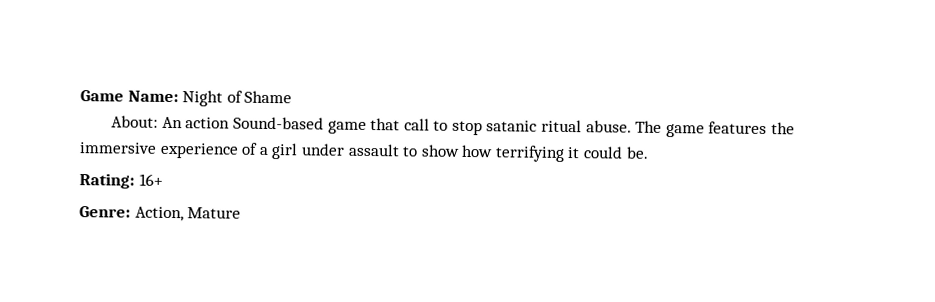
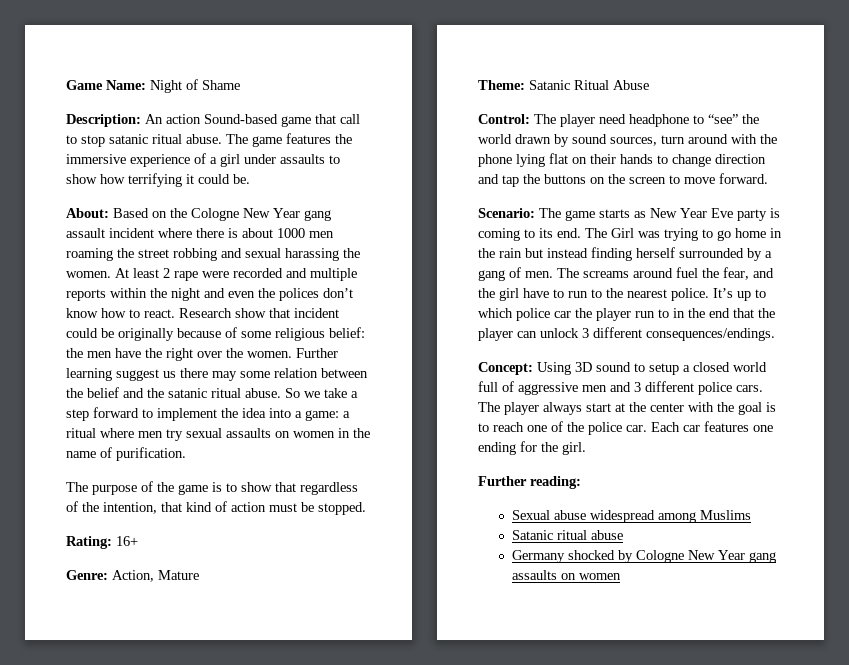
- About: An action Sound-based game that call to stop satanic ritual abuse.
+ Description: An action Sound-based game that call to stop satanic ritual abuse.
- The game features the immersive experience of a girl under assault to show how terrifying it could be.
+ The game features the immersive experience of a girl under assaults to show how terrifying it could be.
+ About: Based on the Cologne New Year gang assault incident where there is about 1000 men roaming the street robbing and sexual harassing the women. At least 2 rape were recorded and multiple reports within the night and even the polices don’t know how to react. Research show that incident could be originally because of some religious belief: the men have the right over the women. Further learning suggest us there may some relation between the belief and the satanic ritual abuse. So we take a step forward to implement the idea into a game: a ritual where men try sexual assaults on women in the name of purification.
+ The purpose of the game is to show that regardless of the intention, that kind of action must be stopped.
+ Theme: Satanic Ritual Abuse
+ Control: The player need headphone to “see” the world drawn by sound sources, turn around with the phone lying flat on their hands to change direction and tap the buttons on the screen to move forward.
+ Scenario: The game starts as New Year Eve party is coming to its end. The Girl was trying to go home in the rain but instead finding herself surrounded by a gang of men. The screams around fuel the fear, and the girl have to run to the nearest police. It’s up to which police car the player run to in the end that the player can unlock 3 different consequences/endings.
+ Concept: Using 3D sound to setup a closed world full of aggressive men and 3 different police cars. The player always start at the center with the goal is to reach one of the police car. Each car features one ending for the girl.
+ Further reading:
+ Sexual abuse widespread among Muslims
+ Satanic ritual abuse
+ Germany shocked by Cologne New Year gang assaults on women

